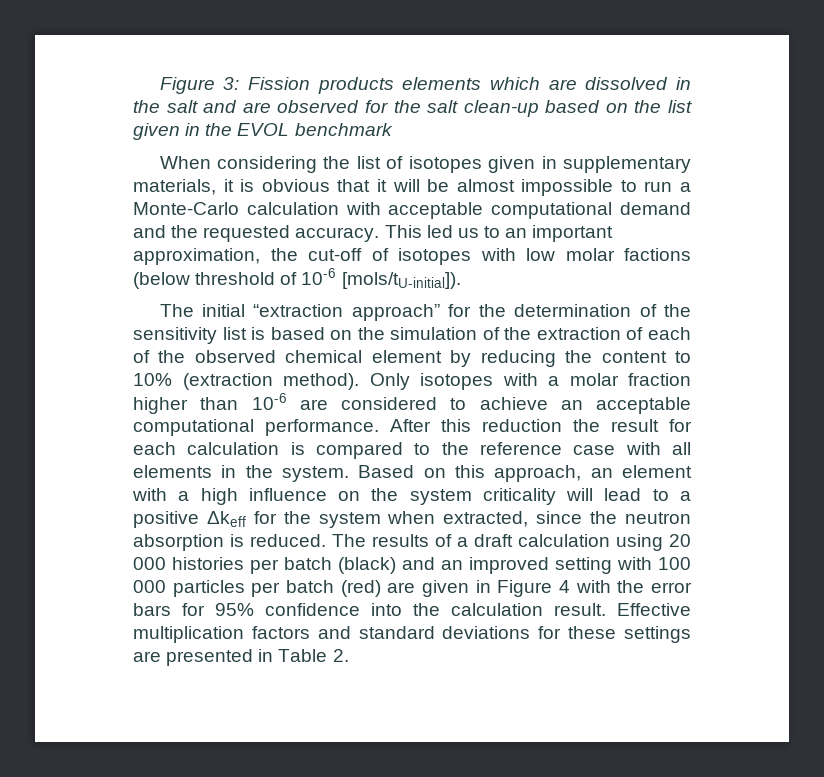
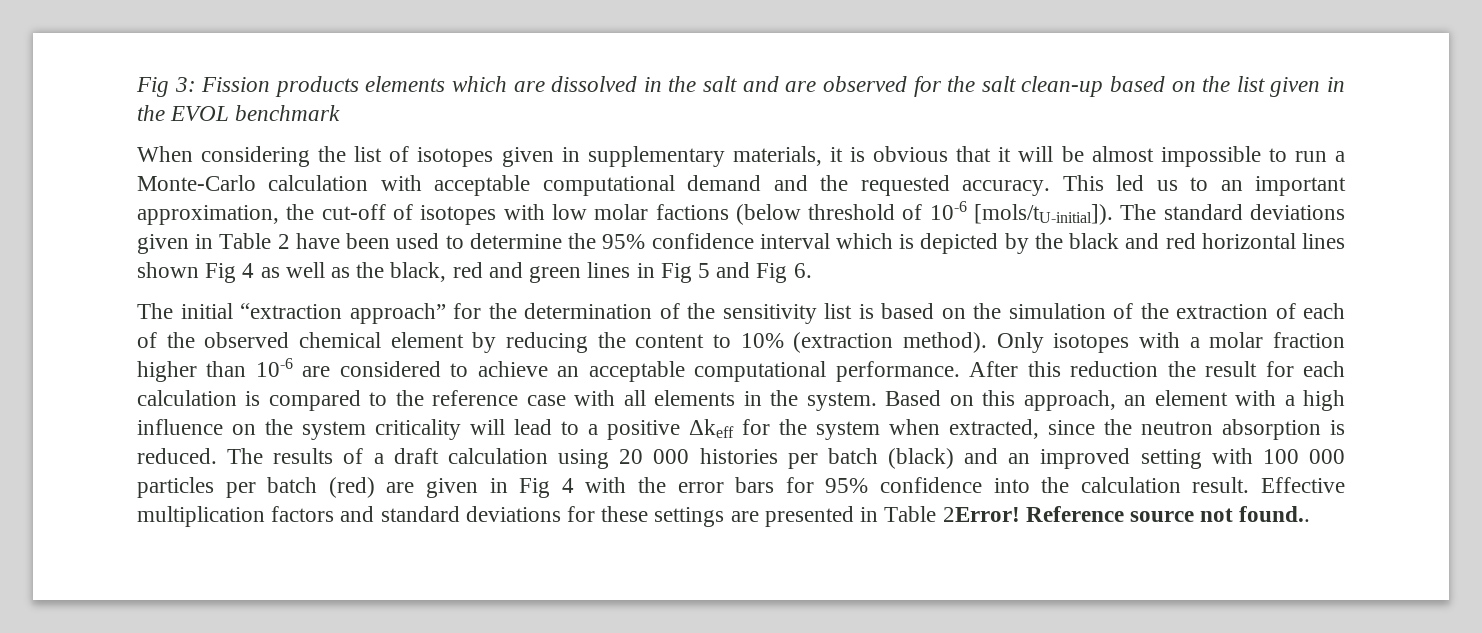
- Figure 3: Fission products elements which are dissolved in the salt and are observed for the salt clean-up based on the list given in the EVOL benchmark
+ Fig 3: Fission products elements which are dissolved in the salt and are observed for the salt clean-up based on the list given in the EVOL benchmark
+ The standard deviations given in Table 2 have been used to determine the 95% confidence interval which is depicted by the black and red horizontal lines shown Fig 4 as well as the black, red and green lines in Fig 5 and Fig 6.
- The results of a draft calculation using 20 000 histories per batch (black) and an improved setting with 100 000 particles per batch (red) are given in Figure 4 with the error bars for 95% confidence into the calculation result.
+ The results of a draft calculation using 20 000 histories per batch (black) and an improved setting with 100 000 particles per batch (red) are given in Fig 4 with the error bars for 95% confidence into the calculation result.
- Effective multiplication factors and standard deviations for these settings are presented in Table 2.
+ Effective multiplication factors and standard deviations for these settings are presented in Table 2Error! Reference source not found..

